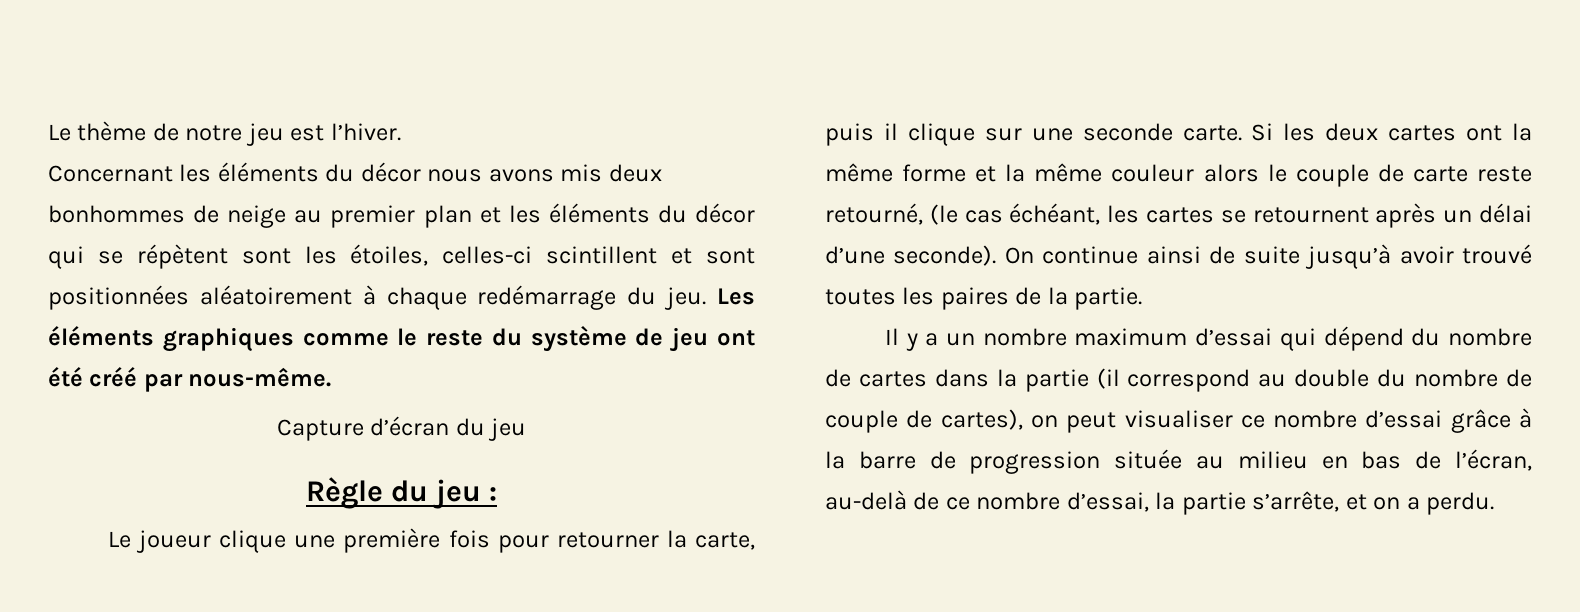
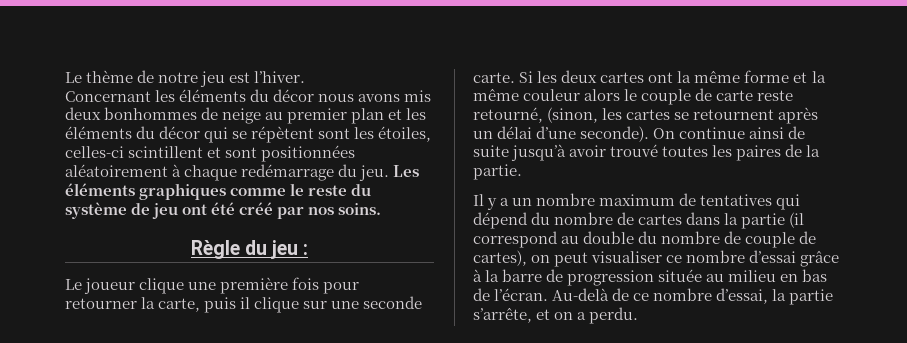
- Les éléments graphiques comme le reste du système de jeu ont été créé par nous-même.
- Capture d’écran du jeu
+ Les éléments graphiques comme le reste du système de jeu ont été créé par nos soins.
- Si les deux cartes ont la même forme et la même couleur alors le couple de carte reste retourné, (le cas échéant, les cartes se retournent après un délai d’une seconde).
+ Si les deux cartes ont la même forme et la même couleur alors le couple de carte reste retourné, (sinon, les cartes se retournent après un délai d’une seconde).
- Il y a un nombre maximum d’essai qui dépend du nombre de cartes dans la partie (il correspond au double du nombre de couple de cartes), on peut visualiser ce nombre d’essai grâce à la barre de progression située au milieu en bas de l’écran, au-delà de ce nombre d’essai, la partie s’arrête, et on a perdu.
+ Il y a un nombre maximum de tentatives qui dépend du nombre de cartes dans la partie (il correspond au double du nombre de couple de cartes), on peut visualiser ce nombre d’essai grâce à la barre de progression située au milieu en bas de l’écran. Au-delà de ce nombre d’essai, la partie s’arrête, et on a perdu.

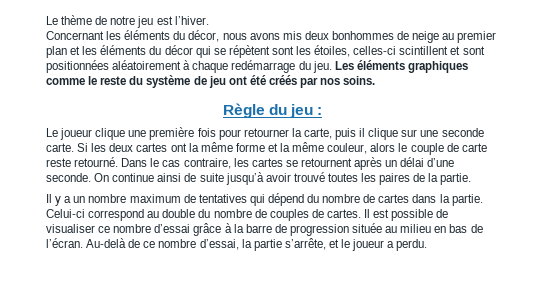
- Concernant les éléments du décor nous avons mis deux bonhommes de neige au premier plan et les éléments du décor qui se répètent sont les étoiles, celles-ci scintillent et sont positionnées aléatoirement à chaque redémarrage du jeu.
+ Concernant les éléments du décor, nous avons mis deux bonhommes de neige au premier plan et les éléments du décor qui se répètent sont les étoiles, celles-ci scintillent et sont positionnées aléatoirement à chaque redémarrage du jeu.
- Les éléments graphiques comme le reste du système de jeu ont été créé par nos soins.
+ Les éléments graphiques comme le reste du système de jeu ont été créés par nos soins.
- Si les deux cartes ont la même forme et la même couleur alors le couple de carte reste retourné, (sinon, les cartes se retournent après un délai d’une seconde).
+ Si les deux cartes ont la même forme et la même couleur, alors le couple de carte reste retourné. Dans le cas contraire, les cartes se retournent après un délai d’une seconde.
- Il y a un nombre maximum de tentatives qui dépend du nombre de cartes dans la partie (il correspond au double du nombre de couple de cartes), on peut visualiser ce nombre d’essai grâce à la barre de progression située au milieu en bas de l’écran.
+ Il y a un nombre maximum de tentatives qui dépend du nombre de cartes dans la partie. Celui-ci correspond au double du nombre de couples de cartes. Il est possible de visualiser ce nombre d’essai grâce à la barre de progression située au milieu en bas de l’écran.
- Au-delà de ce nombre d’essai, la partie s’arrête, et on a perdu.
+ Au-delà de ce nombre d’essai, la partie s’arrête, et le joueur a perdu.

